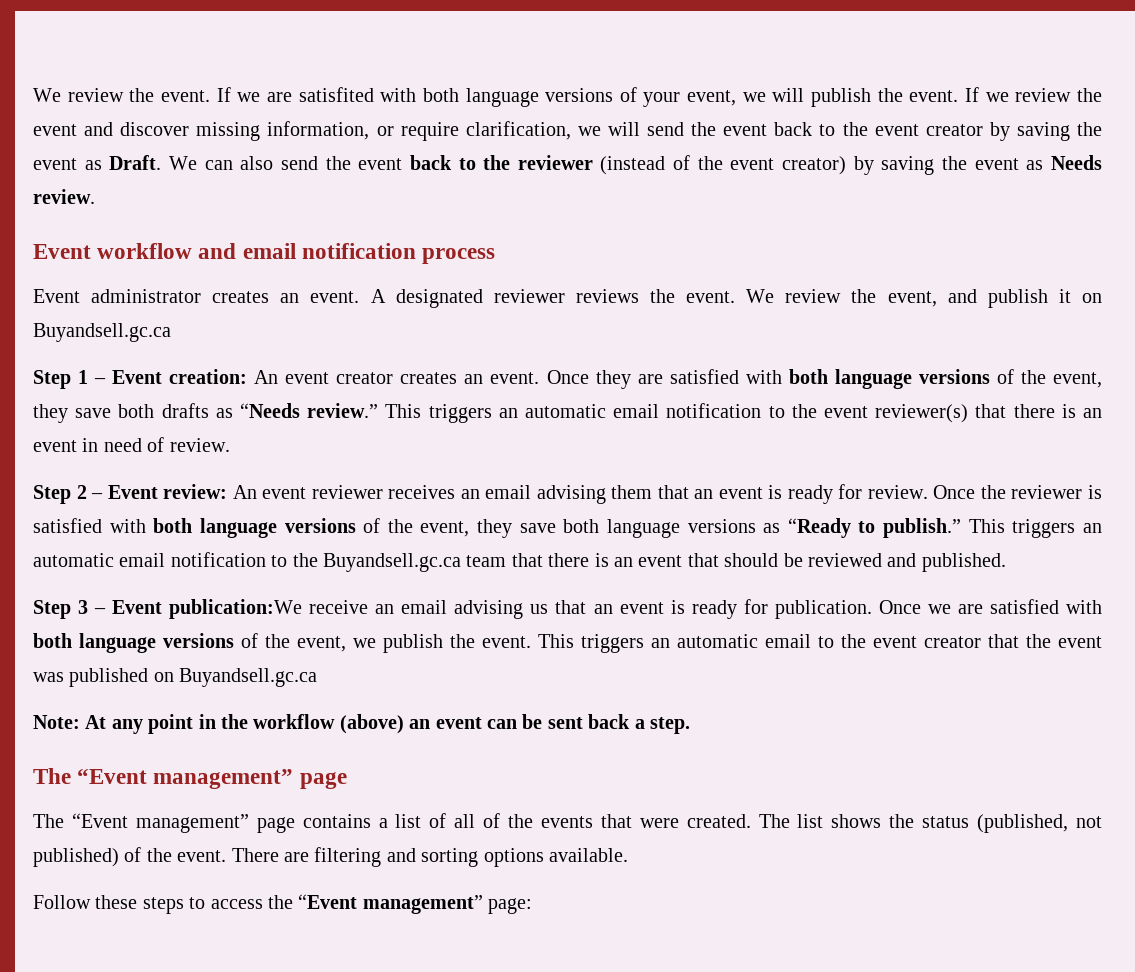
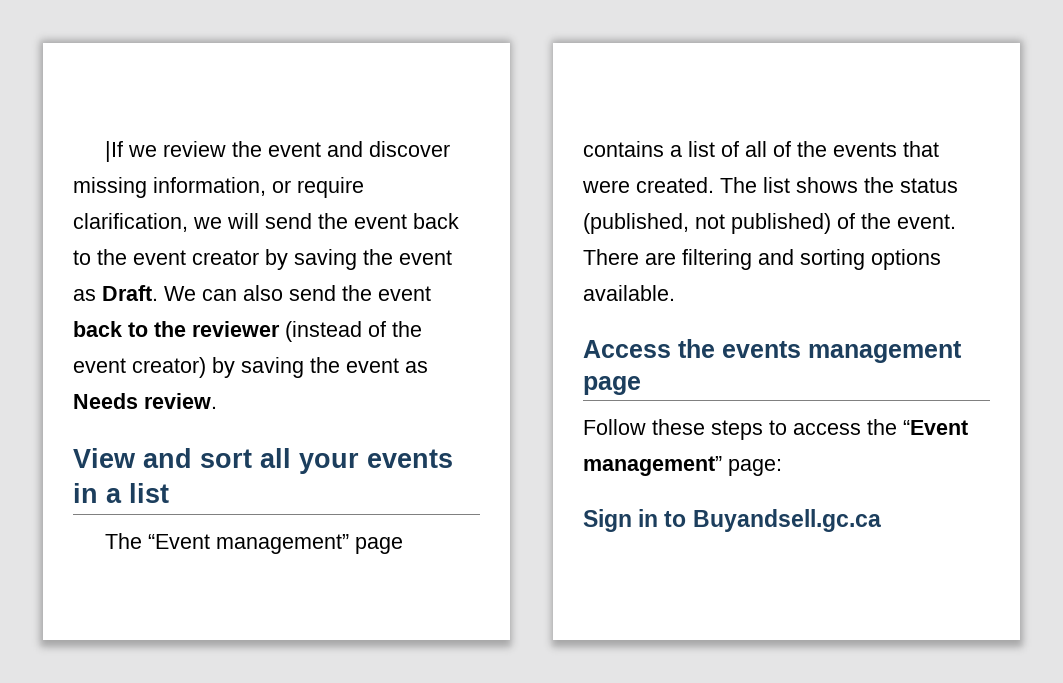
- We review the event. If we are satisfited with both language versions of your event, we will publish the event. If we review the event and discover missing information, or require clarification, we will send the event back to the event creator by saving the event as Draft.
+ |If we review the event and discover missing information, or require clarification, we will send the event back to the event creator by saving the event as Draft.
- Event workflow and email notification process
- Event administrator creates an event. A designated reviewer reviews the event. We review the event, and publish it on Buyandsell.gc.ca
- Step 1 – Event creation: An event creator creates an event. Once they are satisfied with both language versions of the event, they save both drafts as “Needs review.” This triggers an automatic email notification to the event reviewer(s) that there is an event in need of review.
- Step 2 – Event review: An event reviewer receives an email advising them that an event is ready for review. Once the reviewer is satisfied with both language versions of the event, they save both language versions as “Ready to publish.” This triggers an automatic email notification to the Buyandsell.gc.ca team that there is an event that should be reviewed and published.
- Step 3 – Event publication:We receive an email advising us that an event is ready for publication. Once we are satisfied with both language versions of the event, we publish the event. This triggers an automatic email to the event creator that the event was published on Buyandsell.gc.ca
- Note: At any point in the workflow (above) an event can be sent back a step.
- The “Event management” page
+ View and sort all your events in a list
+ Access the events management page
+ Sign in to Buyandsell.gc.ca

